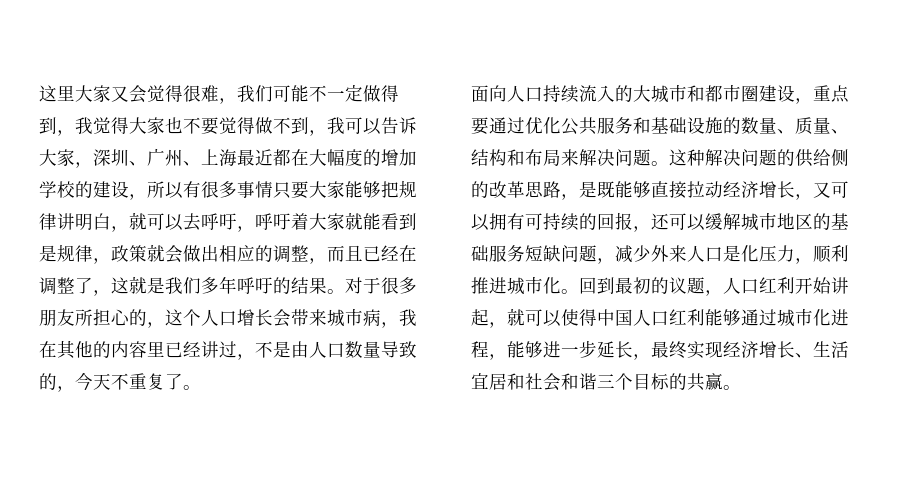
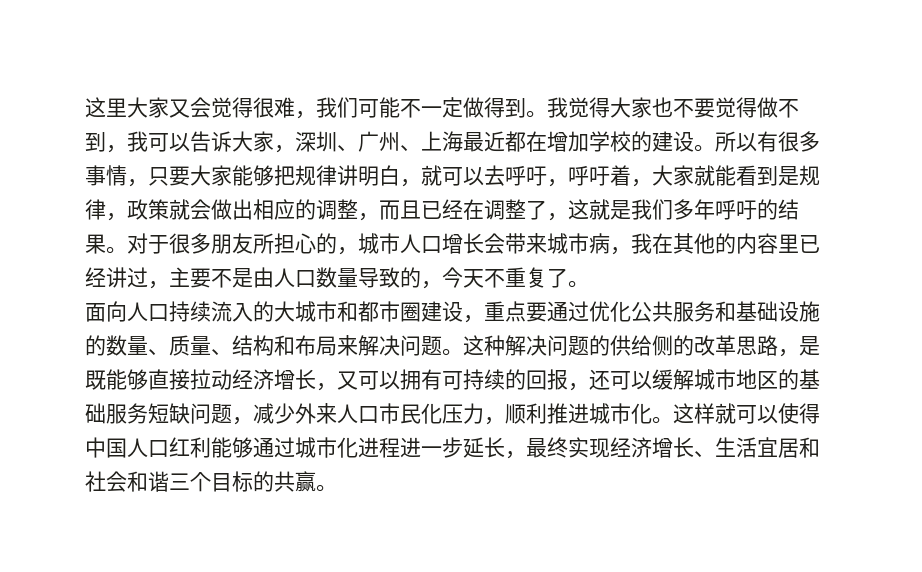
- 这里大家又会觉得很难，我们可能不一定做得到，我觉得大家也不要觉得做不到，我可以告诉大家，深圳、广州、上海最近都在大幅度的增加学校的建设，所以有很多事情只要大家能够把规律讲明白，就可以去呼吁，呼吁着大家就能看到是规律，政策就会做出相应的调整，而且已经在调整了，这就是我们多年呼吁的结果。
+ 这里大家又会觉得很难，我们可能不一定做得到。我觉得大家也不要觉得做不到，我可以告诉大家，深圳、广州、上海最近都在增加学校的建设。所以有很多事情，只要大家能够把规律讲明白，就可以去呼吁，呼吁着，大家就能看到是规律，政策就会做出相应的调整，而且已经在调整了，这就是我们多年呼吁的结果。
- 对于很多朋友所担心的，这个人口增长会带来城市病，我在其他的内容里已经讲过，不是由人口数量导致的，今天不重复了。
+ 对于很多朋友所担心的，城市人口增长会带来城市病，我在其他的内容里已经讲过，主要不是由人口数量导致的，今天不重复了。
- 这种解决问题的供给侧的改革思路，是既能够直接拉动经济增长，又可以拥有可持续的回报，还可以缓解城市地区的基础服务短缺问题，减少外来人口是化压力，顺利推进城市化。
+ 这种解决问题的供给侧的改革思路，是既能够直接拉动经济增长，又可以拥有可持续的回报，还可以缓解城市地区的基础服务短缺问题，减少外来人口市民化压力，顺利推进城市化。
- 回到最初的议题，人口红利开始讲起，就可以使得中国人口红利能够通过城市化进程，能够进一步延长，最终实现经济增长、生活宜居和社会和谐三个目标的共赢。
+ 这样就可以使得中国人口红利能够通过城市化进程进一步延长，最终实现经济增长、生活宜居和社会和谐三个目标的共赢。

